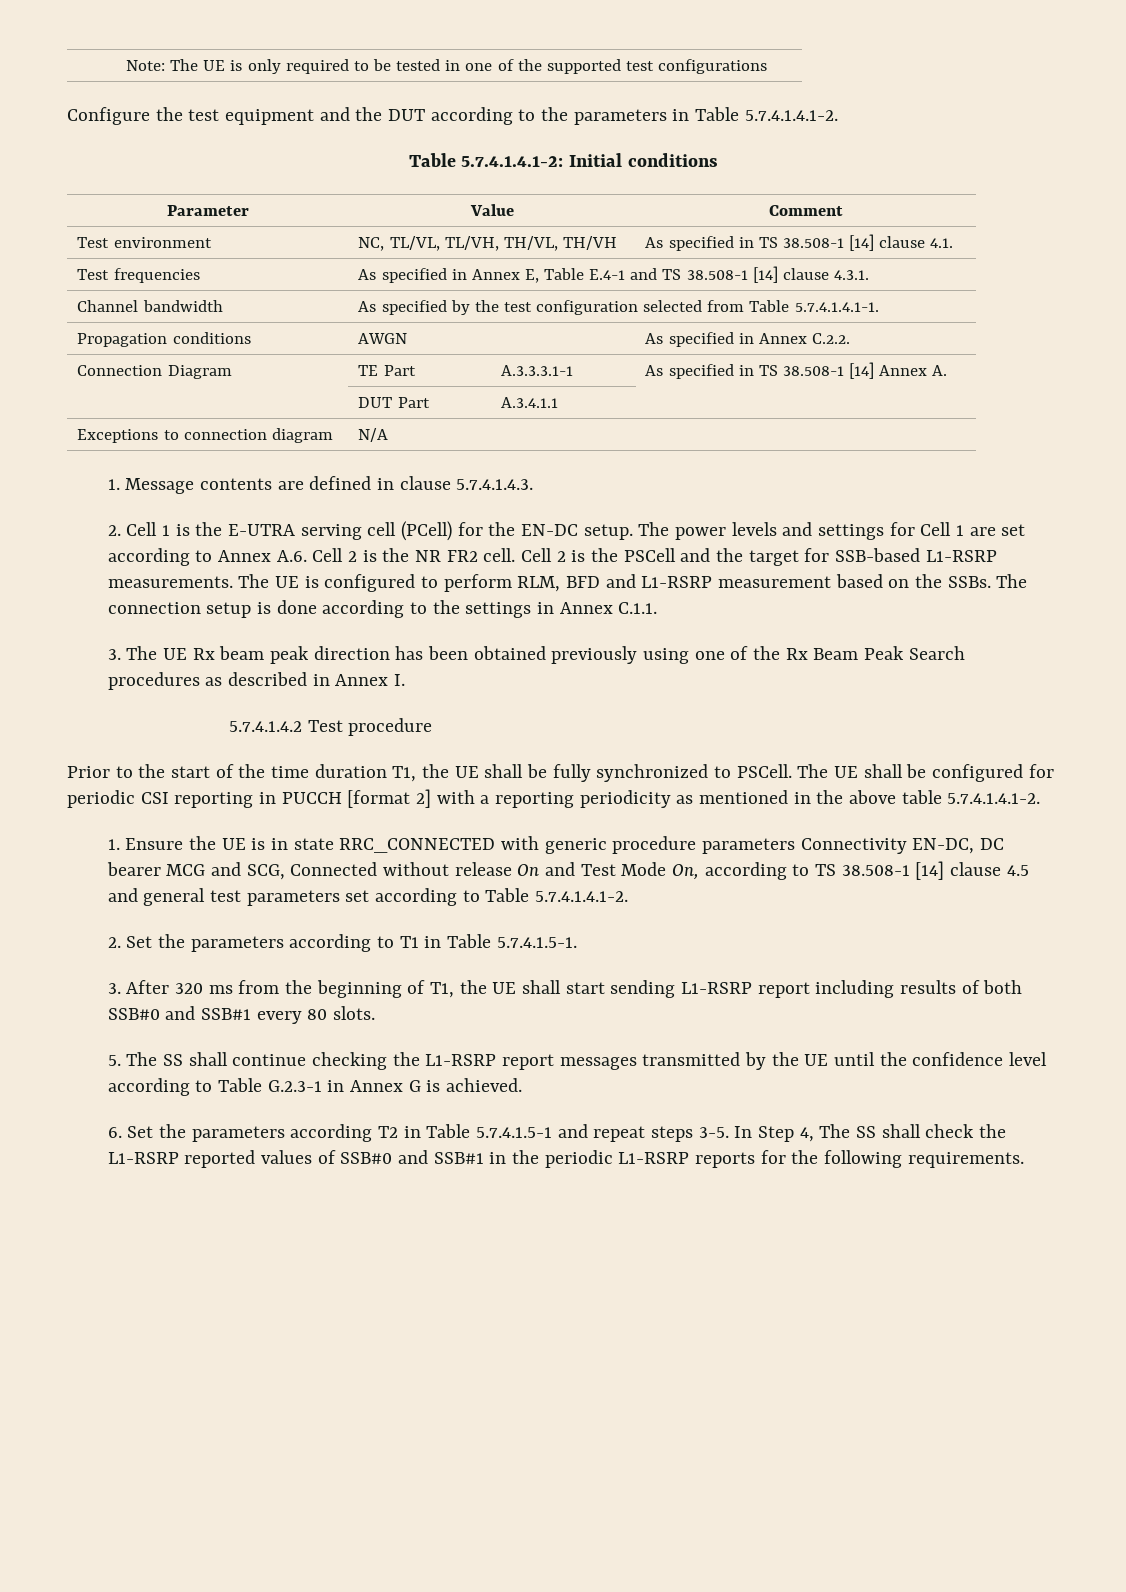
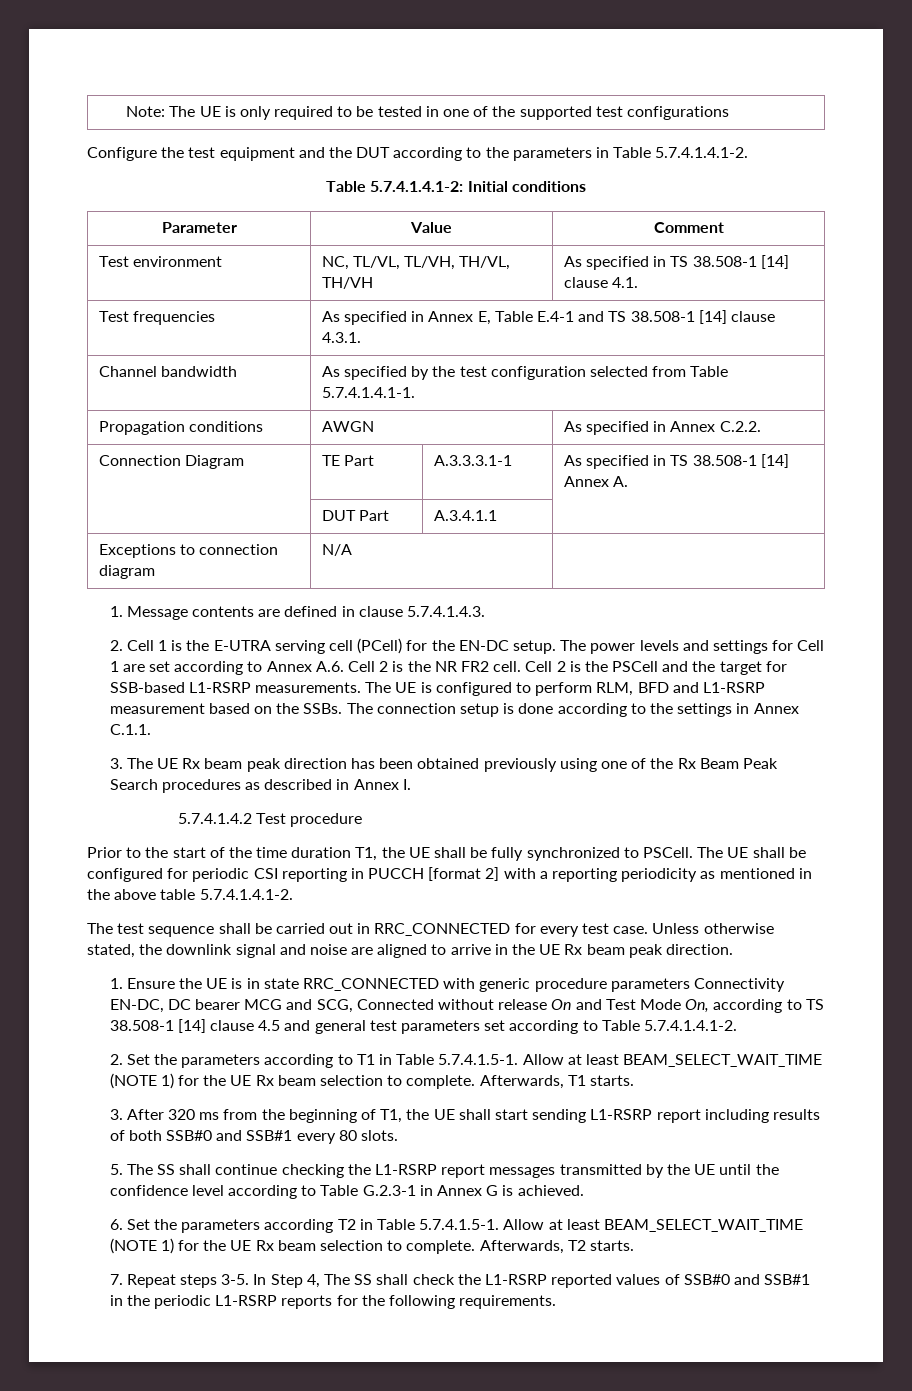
+ The test sequence shall be carried out in RRC_CONNECTED for every test case. Unless otherwise stated, the downlink signal and noise are aligned to arrive in the UE Rx beam peak direction.
- 2. Set the parameters according to T1 in Table 5.7.4.1.5-1.
+ 2. Set the parameters according to T1 in Table 5.7.4.1.5-1. Allow at least BEAM_SELECT_WAIT_TIME (NOTE 1) for the UE Rx beam selection to complete. Afterwards, T1 starts.
- 6. Set the parameters according T2 in Table 5.7.4.1.5-1 and repeat steps 3-5.
+ 6. Set the parameters according T2 in Table 5.7.4.1.5-1. Allow at least BEAM_SELECT_WAIT_TIME (NOTE 1) for the UE Rx beam selection to complete. Afterwards, T2 starts.
+ 7. Repeat steps 3-5.

